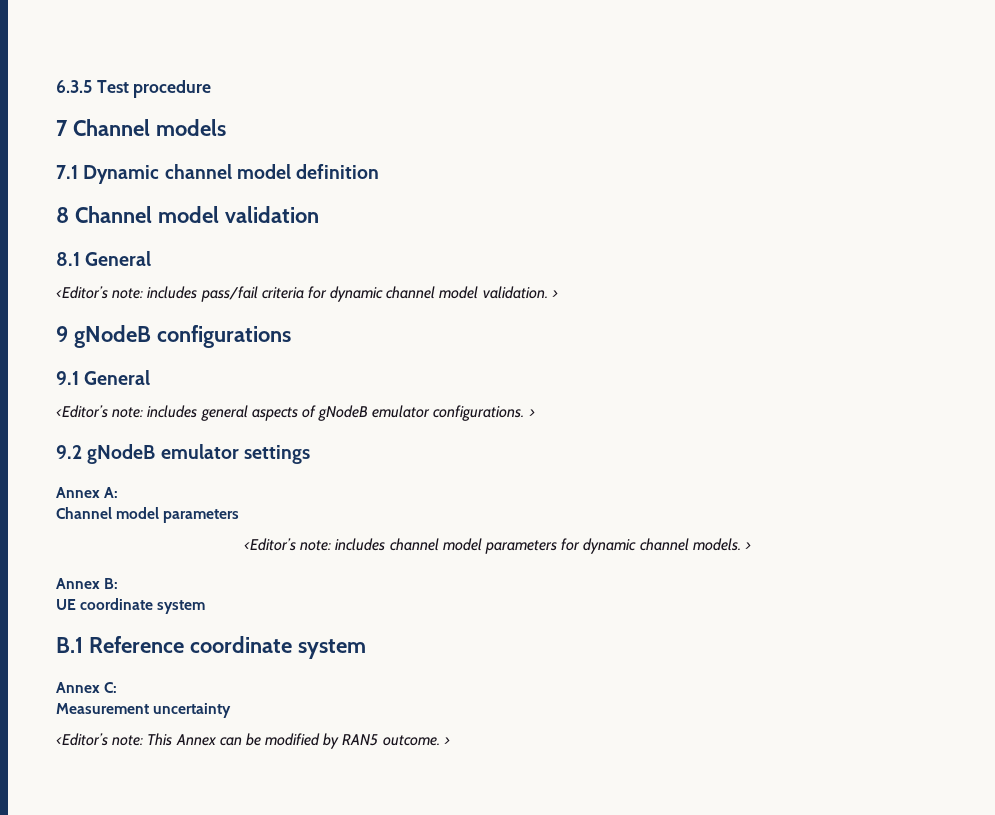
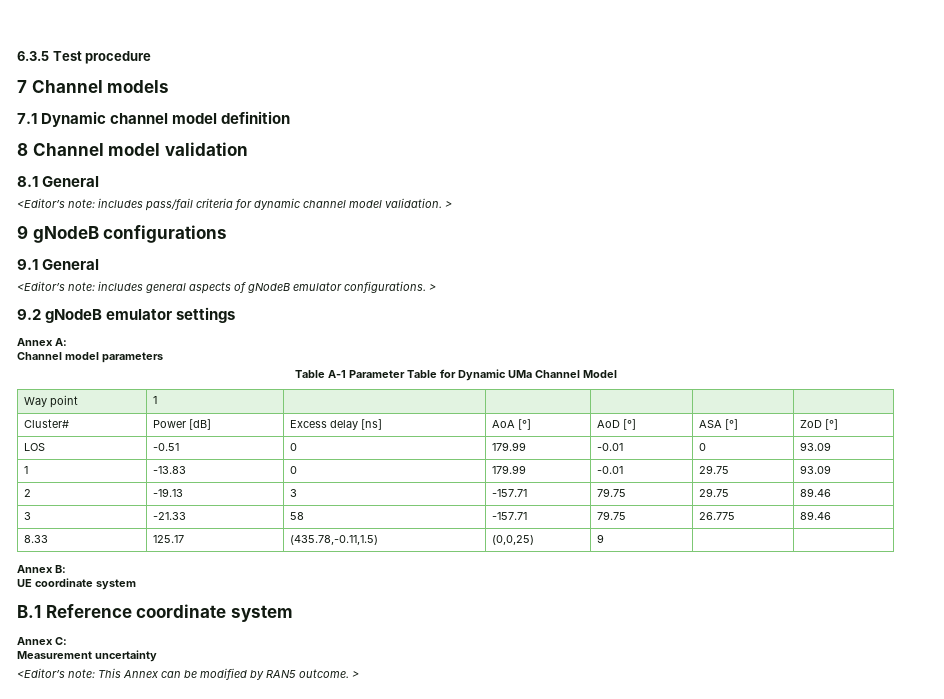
- <Editor’s note: includes channel model parameters for dynamic channel models. >
+ Table A-1 Parameter Table for Dynamic UMa Channel Model
+ Way point | 1 | | | | |
+ Cluster# | Power [dB] | Excess delay [ns] | AoA [°] | AoD [°] | ASA [°] | ZoD [°]
+ LOS | -0.51 | 0 | 179.99 | -0.01 | 0 | 93.09
+ 1 | -13.83 | 0 | 179.99 | -0.01 | 29.75 | 93.09
+ 2 | -19.13 | 3 | -157.71 | 79.75 | 29.75 | 89.46
+ 3 | -21.33 | 58 | -157.71 | 79.75 | 26.775 | 89.46
+ 8.33 | 125.17 | (435.78,-0.11,1.5) | (0,0,25) | 9 | |

